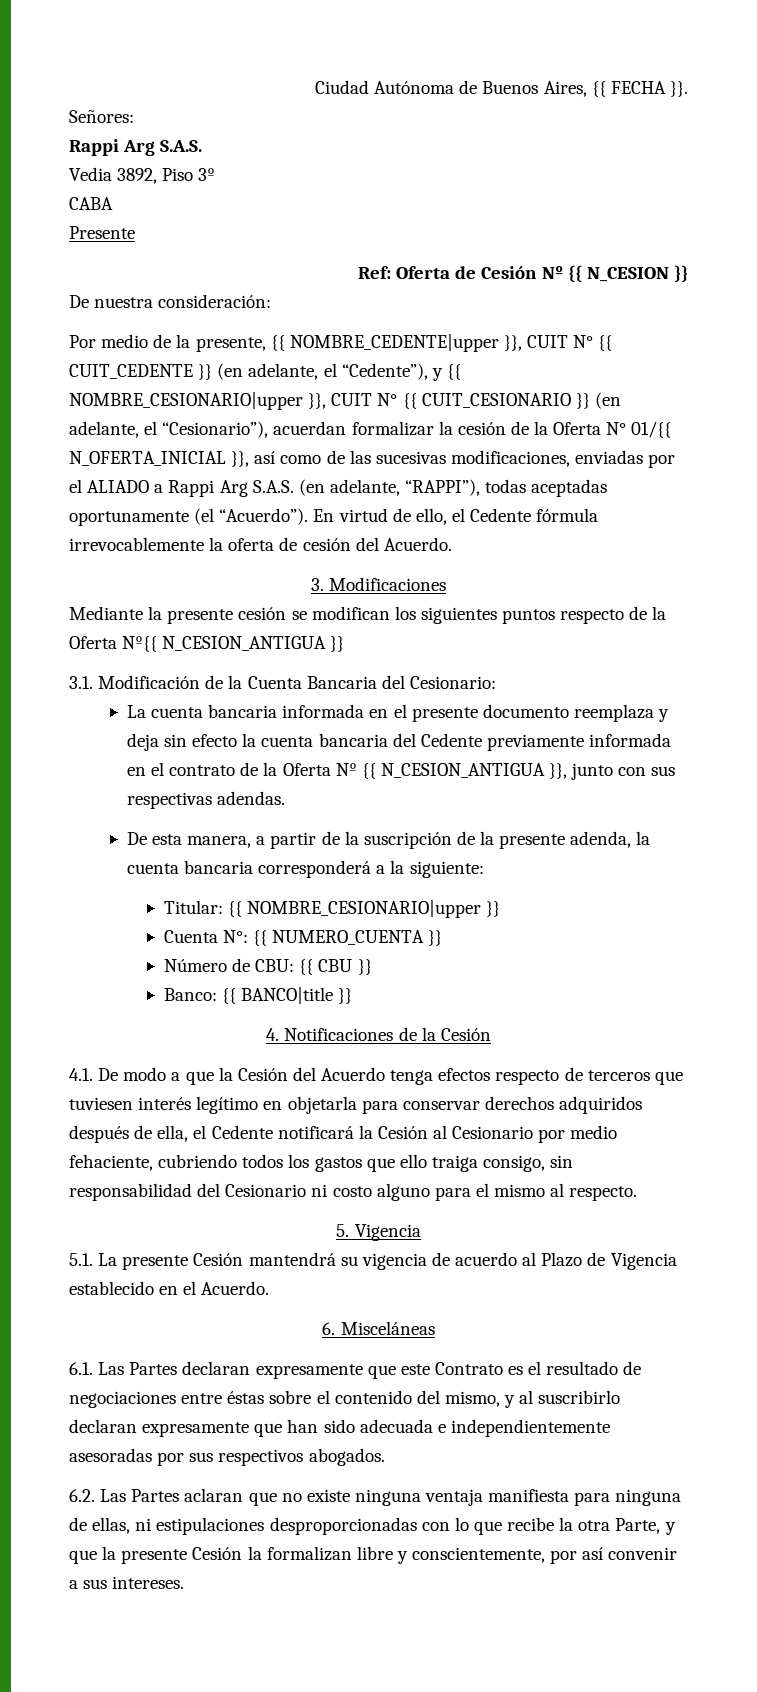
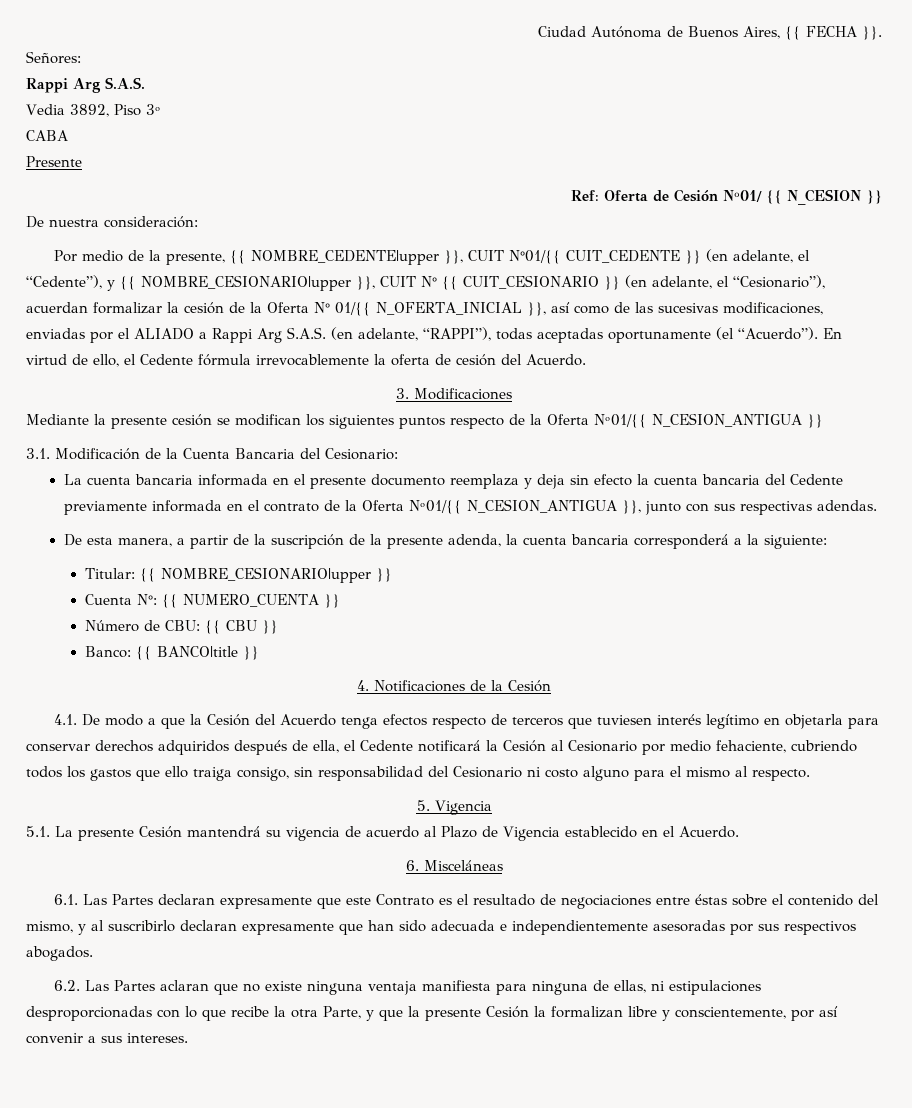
- Ref: Oferta de Cesión Nº {{ N_CESION }}
+ Ref: Oferta de Cesión Nº01/ {{ N_CESION }}
- Por medio de la presente, {{ NOMBRE_CEDENTE|upper }}, CUIT N° {{ CUIT_CEDENTE }} (en adelante, el “Cedente”), y {{ NOMBRE_CESIONARIO|upper }}, CUIT N° {{ CUIT_CESIONARIO }} (en adelante, el “Cesionario”), acuerdan formalizar la cesión de la Oferta N° 01/{{ N_OFERTA_INICIAL }}, así como de las sucesivas modificaciones, enviadas por el ALIADO a Rappi Arg S.A.S. (en adelante, “RAPPI”), todas aceptadas oportunamente (el “Acuerdo”).
+ Por medio de la presente, {{ NOMBRE_CEDENTE|upper }}, CUIT N°01/{{ CUIT_CEDENTE }} (en adelante, el “Cedente”), y {{ NOMBRE_CESIONARIO|upper }}, CUIT N° {{ CUIT_CESIONARIO }} (en adelante, el “Cesionario”), acuerdan formalizar la cesión de la Oferta N° 01/{{ N_OFERTA_INICIAL }}, así como de las sucesivas modificaciones, enviadas por el ALIADO a Rappi Arg S.A.S. (en adelante, “RAPPI”), todas aceptadas oportunamente (el “Acuerdo”).
- Mediante la presente cesión se modifican los siguientes puntos respecto de la Oferta Nº{{ N_CESION_ANTIGUA }}
+ Mediante la presente cesión se modifican los siguientes puntos respecto de la Oferta Nº01/{{ N_CESION_ANTIGUA }}
- La cuenta bancaria informada en el presente documento reemplaza y deja sin efecto la cuenta bancaria del Cedente previamente informada en el contrato de la Oferta Nº {{ N_CESION_ANTIGUA }}, junto con sus respectivas adendas.
+ La cuenta bancaria informada en el presente documento reemplaza y deja sin efecto la cuenta bancaria del Cedente previamente informada en el contrato de la Oferta Nº01/{{ N_CESION_ANTIGUA }}, junto con sus respectivas adendas.

